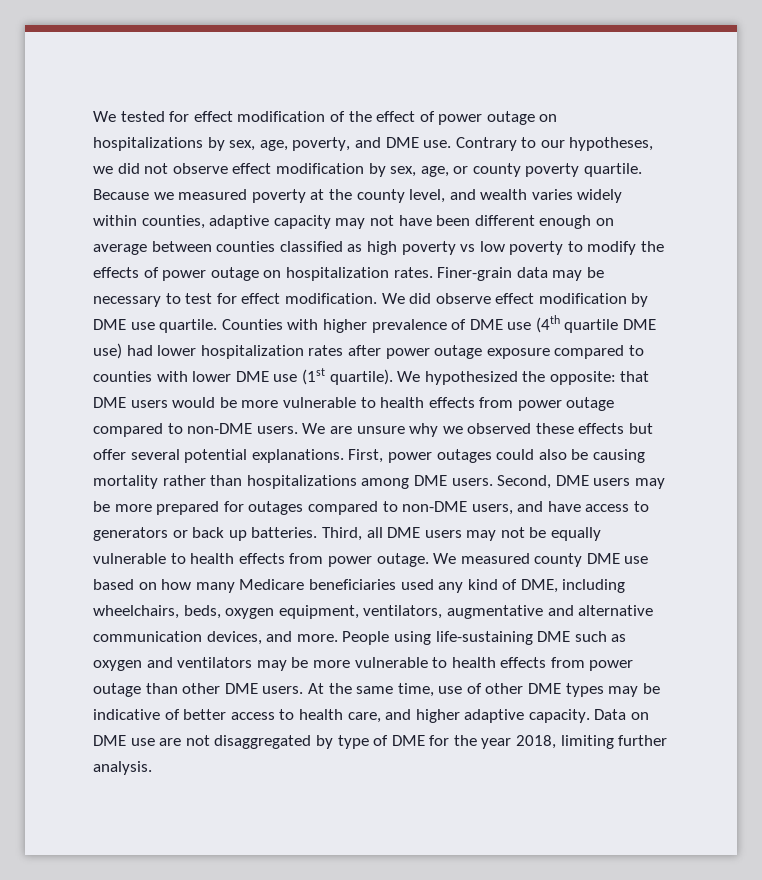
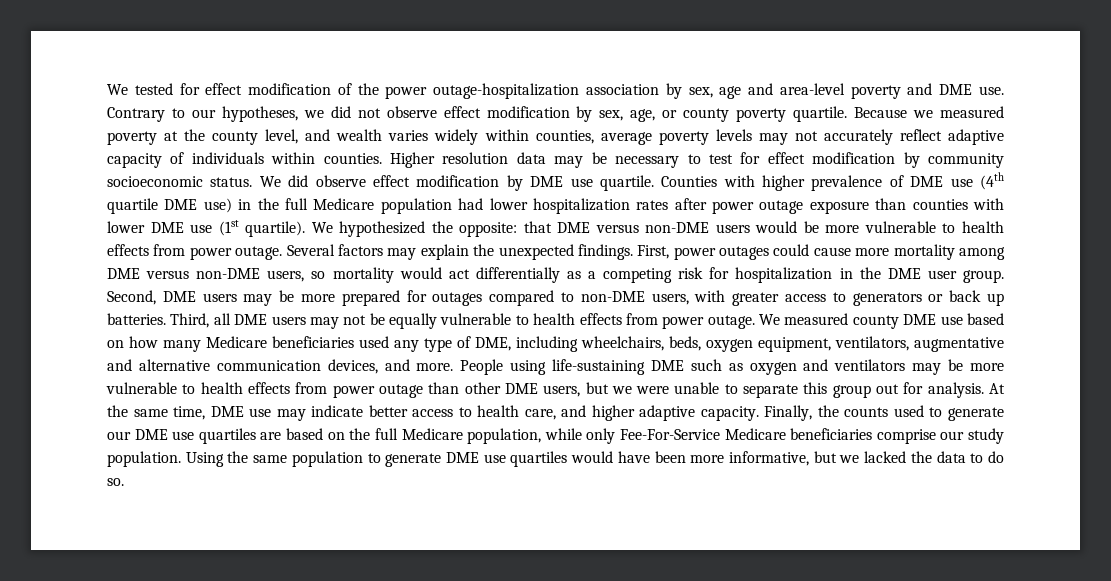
- We tested for effect modification of the effect of power outage on hospitalizations by sex, age, poverty, and DME use.
+ We tested for effect modification of the power outage-hospitalization association by sex, age and area-level poverty and DME use.
- Because we measured poverty at the county level, and wealth varies widely within counties, adaptive capacity may not have been different enough on average between counties classified as high poverty vs low poverty to modify the effects of power outage on hospitalization rates. Finer-grain data may be necessary to test for effect modification.
+ Because we measured poverty at the county level, and wealth varies widely within counties, average poverty levels may not accurately reflect adaptive capacity of individuals within counties. Higher resolution data may be necessary to test for effect modification by community socioeconomic status.
- Counties with higher prevalence of DME use (4th quartile DME use) had lower hospitalization rates after power outage exposure compared to counties with lower DME use (1st quartile).
+ Counties with higher prevalence of DME use (4th quartile DME use) in the full Medicare population had lower hospitalization rates after power outage exposure than counties with lower DME use (1st quartile).
- We hypothesized the opposite: that DME users would be more vulnerable to health effects from power outage compared to non-DME users. We are unsure why we observed these effects but offer several potential explanations. First, power outages could also be causing mortality rather than hospitalizations among DME users.
+ We hypothesized the opposite: that DME versus non-DME users would be more vulnerable to health effects from power outage. Several factors may explain the unexpected findings. First, power outages could cause more mortality among DME versus non-DME users, so mortality would act differentially as a competing risk for hospitalization in the DME user group.
- Second, DME users may be more prepared for outages compared to non-DME users, and have access to generators or back up batteries.
+ Second, DME users may be more prepared for outages compared to non-DME users, with greater access to generators or back up batteries.
- We measured county DME use based on how many Medicare beneficiaries used any kind of DME, including wheelchairs, beds, oxygen equipment, ventilators, augmentative and alternative communication devices, and more.
+ We measured county DME use based on how many Medicare beneficiaries used any type of DME, including wheelchairs, beds, oxygen equipment, ventilators, augmentative and alternative communication devices, and more.
- People using life-sustaining DME such as oxygen and ventilators may be more vulnerable to health effects from power outage than other DME users. At the same time, use of other DME types may be indicative of better access to health care, and higher adaptive capacity.
+ People using life-sustaining DME such as oxygen and ventilators may be more vulnerable to health effects from power outage than other DME users, but we were unable to separate this group out for analysis. At the same time, DME use may indicate better access to health care, and higher adaptive capacity.
- Data on DME use are not disaggregated by type of DME for the year 2018, limiting further analysis.
+ Finally, the counts used to generate our DME use quartiles are based on the full Medicare population, while only Fee-For-Service Medicare beneficiaries comprise our study population. Using the same population to generate DME use quartiles would have been more informative, but we lacked the data to do so.

